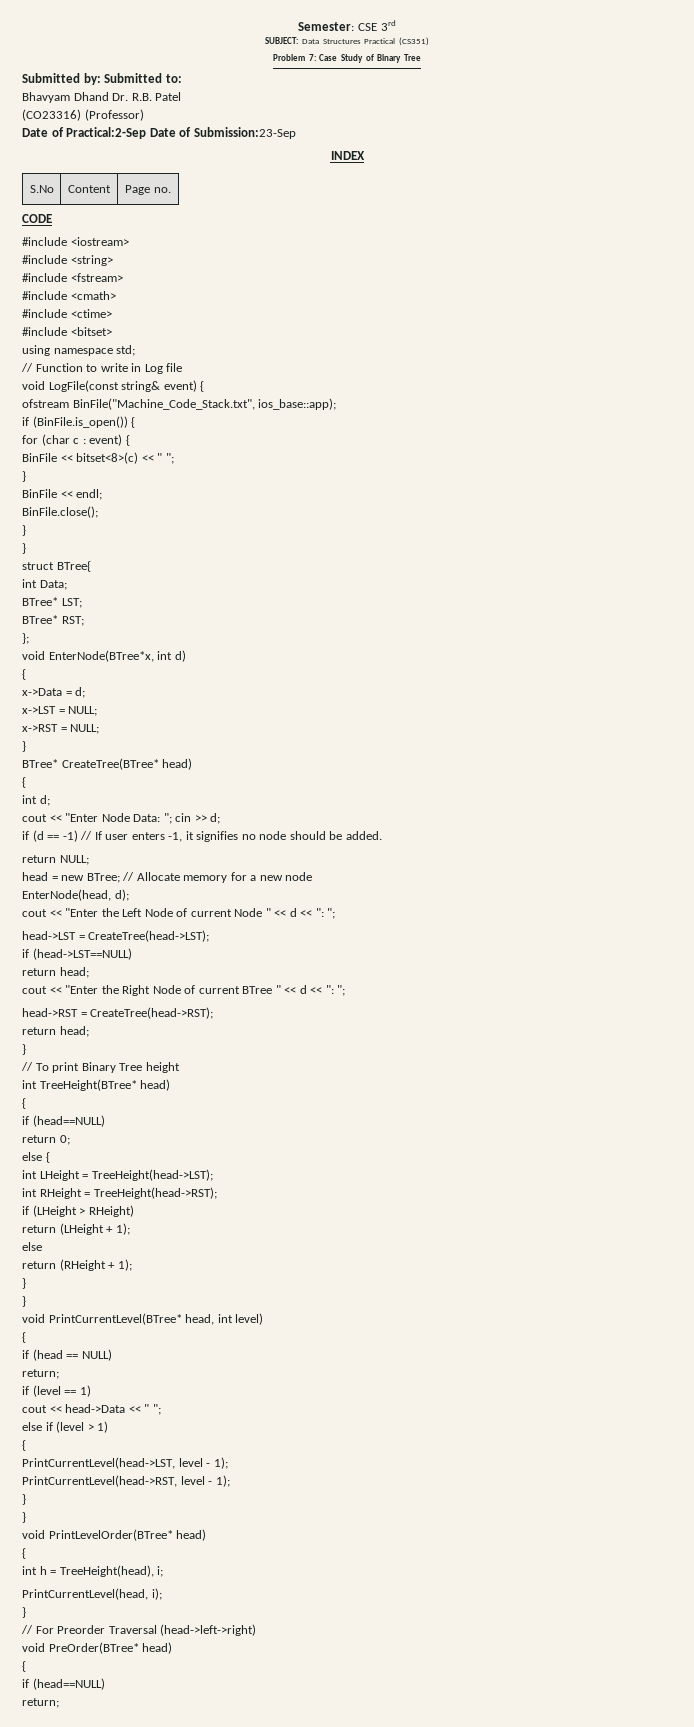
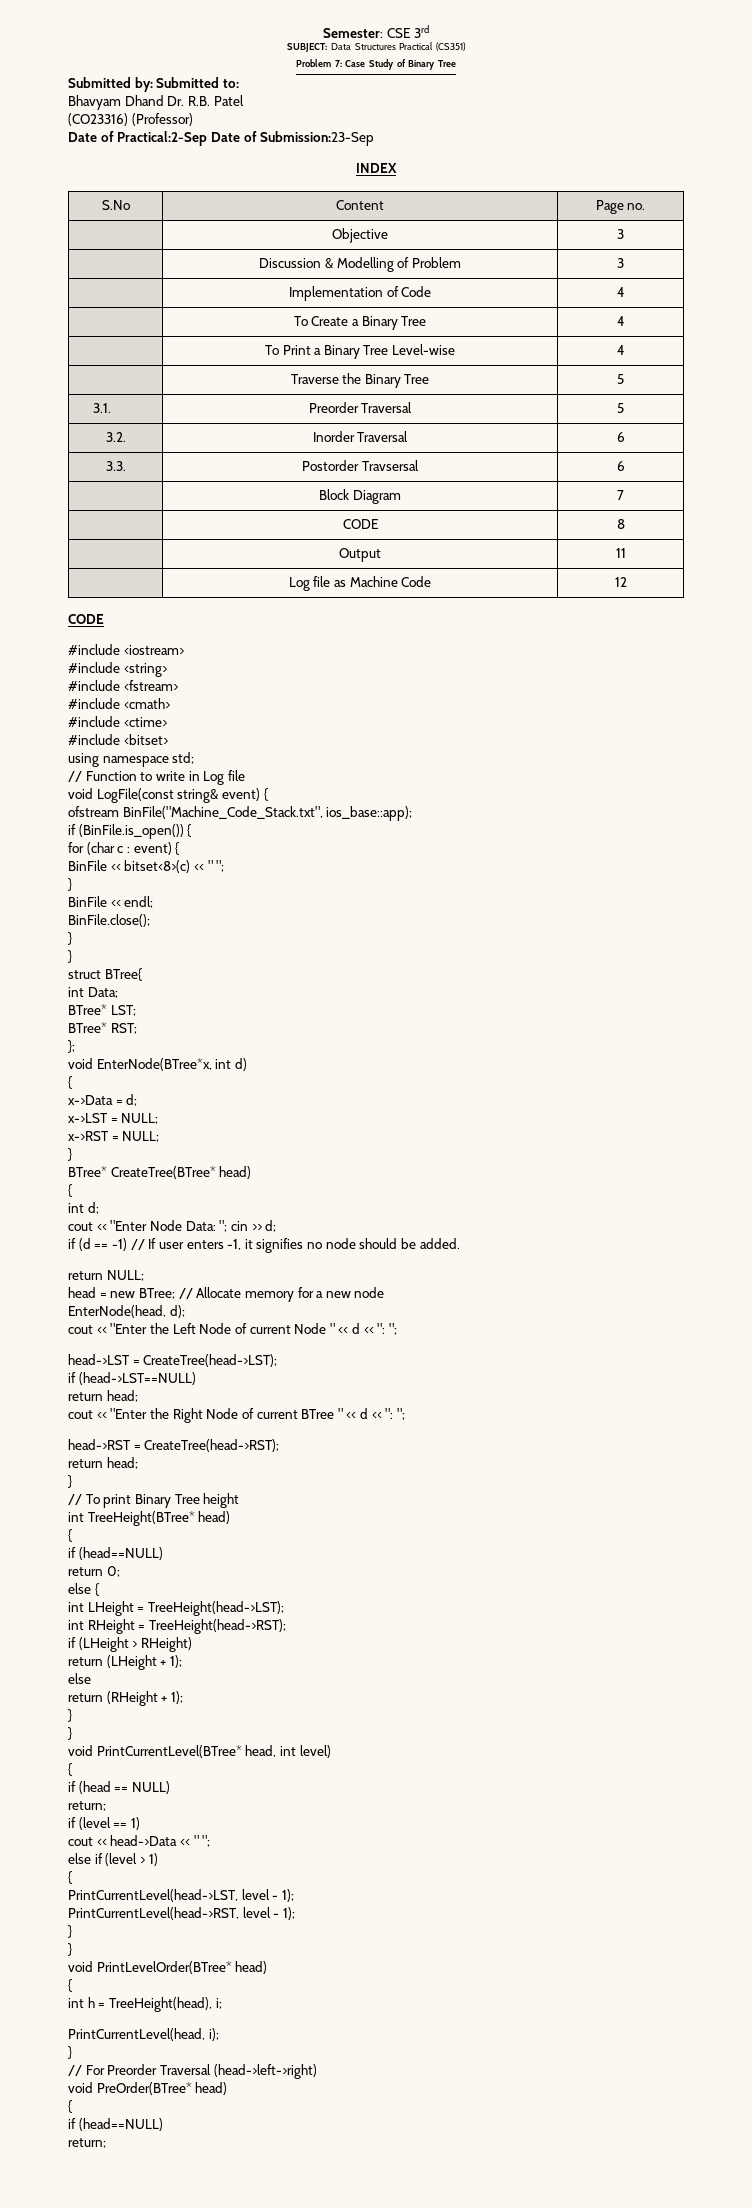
+ | Objective | 3
+ | Discussion & Modelling of Problem | 3
+ | Implementation of Code | 4
+ | To Create a Binary Tree | 4
+ | To Print a Binary Tree Level-wise | 4
+ | Traverse the Binary Tree | 5
+ 3.1. | Preorder Traversal | 5
+ 3.2. | Inorder Traversal | 6
+ 3.3. | Postorder Travsersal | 6
+ | Block Diagram | 7
+ | CODE | 8
+ | Output | 11
+ | Log file as Machine Code | 12

